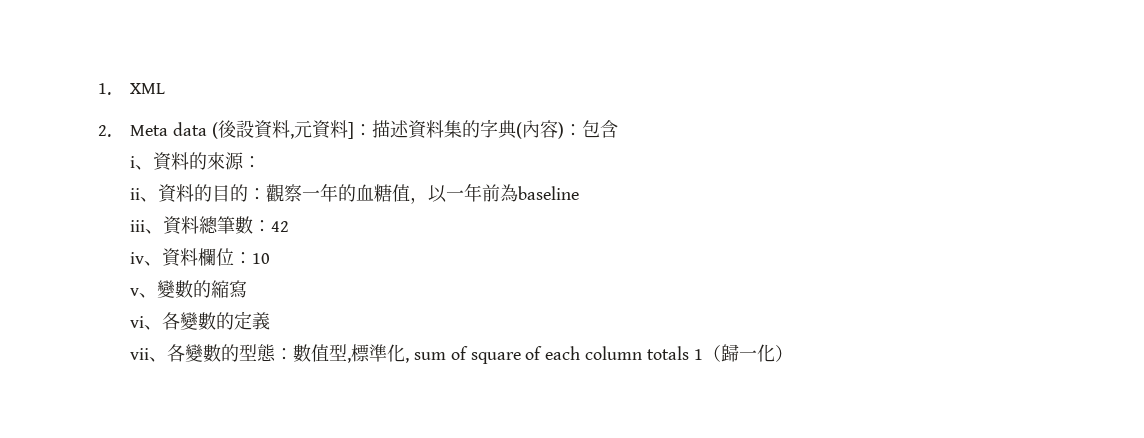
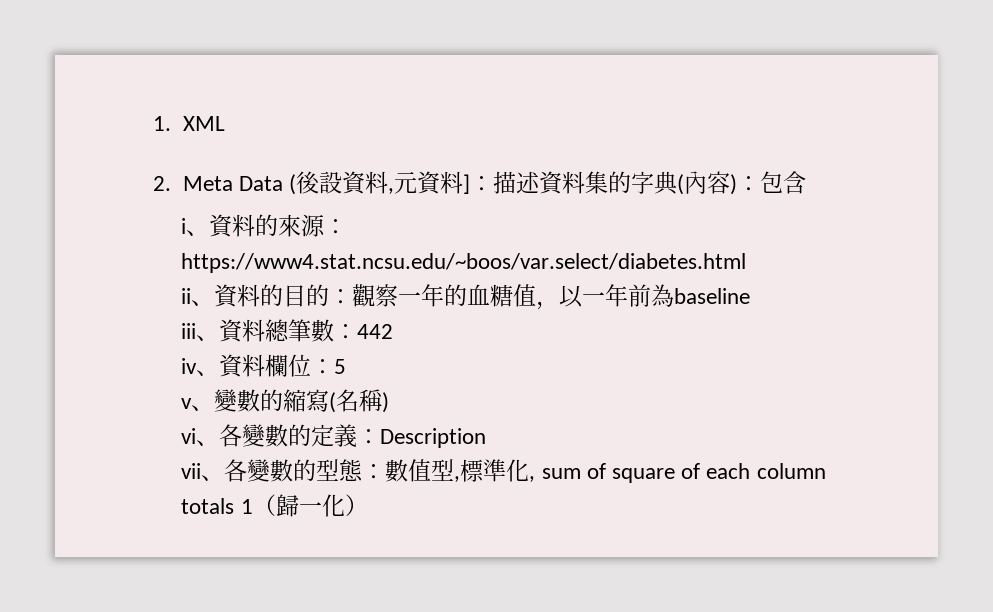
- 2. Meta data (後設資料,元資料]：描述資料集的字典(內容)：包含
+ 2. Meta Data (後設資料,元資料]：描述資料集的字典(內容)：包含
- i、資料的來源：
+ i、資料的來源：https://www4.stat.ncsu.edu/~boos/var.select/diabetes.html
- iii、資料總筆數：42
+ iii、資料總筆數：442
- iv、資料欄位：10
+ iv、資料欄位：5
- v、變數的縮寫
+ v、變數的縮寫(名稱)
- vi、各變數的定義
+ vi、各變數的定義：Description

